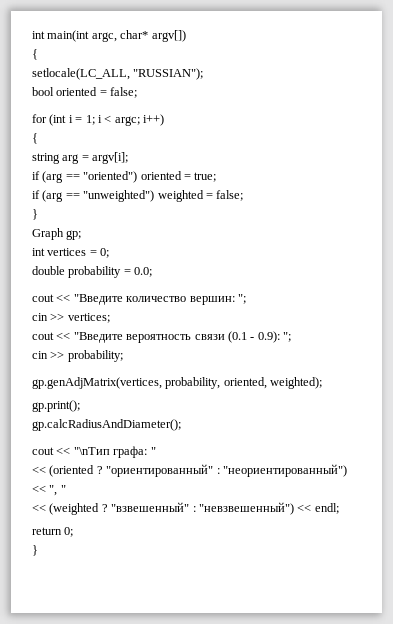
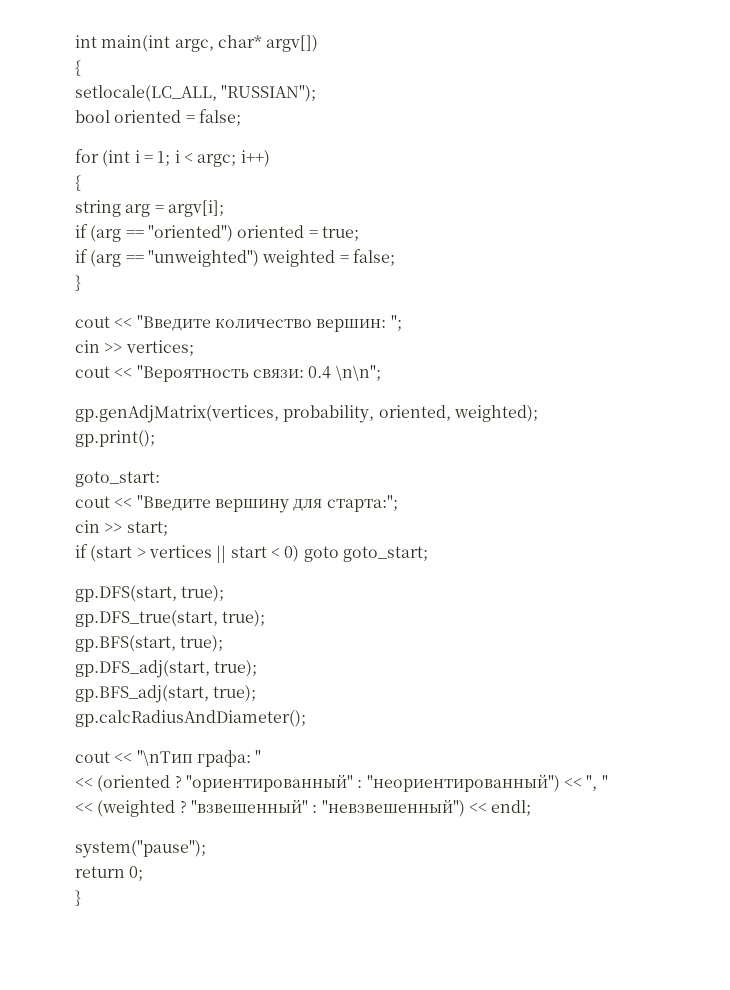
- Graph gp;
- int vertices = 0;
- double probability = 0.0;
- cout << "Введите вероятность связи (0.1 - 0.9): ";
- cin >> probability;
+ cout << "Вероятность связи: 0.4 \n\n";
+ goto_start:
+ cout << "Введите вершину для старта:";
+ cin >> start;
+ if (start > vertices || start < 0) goto goto_start;
+ gp.DFS(start, true);
+ gp.DFS_true(start, true);
+ gp.BFS(start, true);
+ gp.DFS_adj(start, true);
+ gp.BFS_adj(start, true);
+ system("pause");

